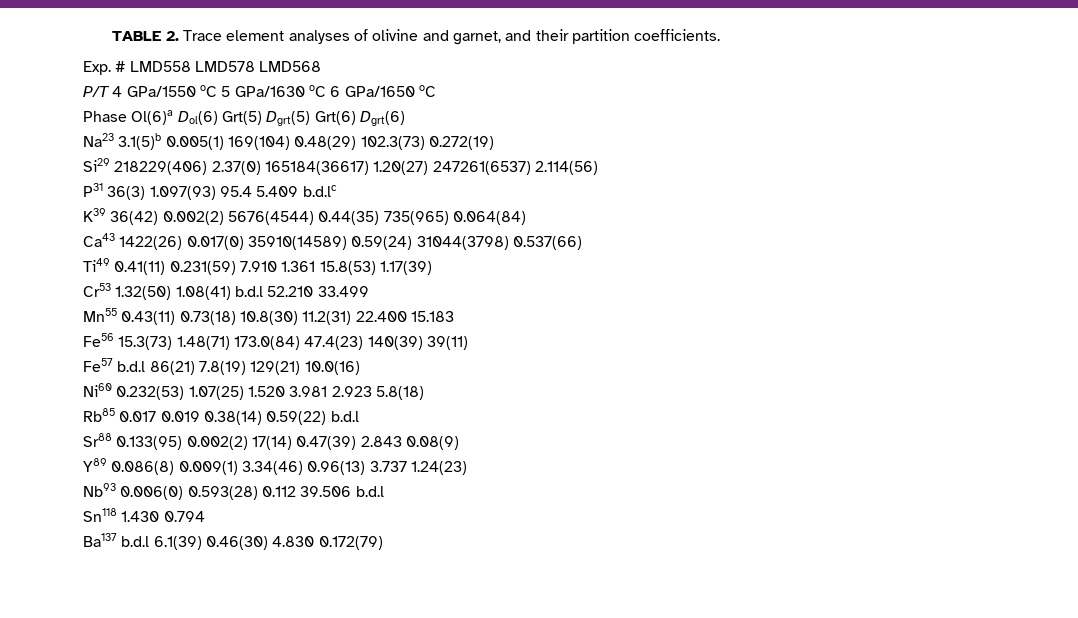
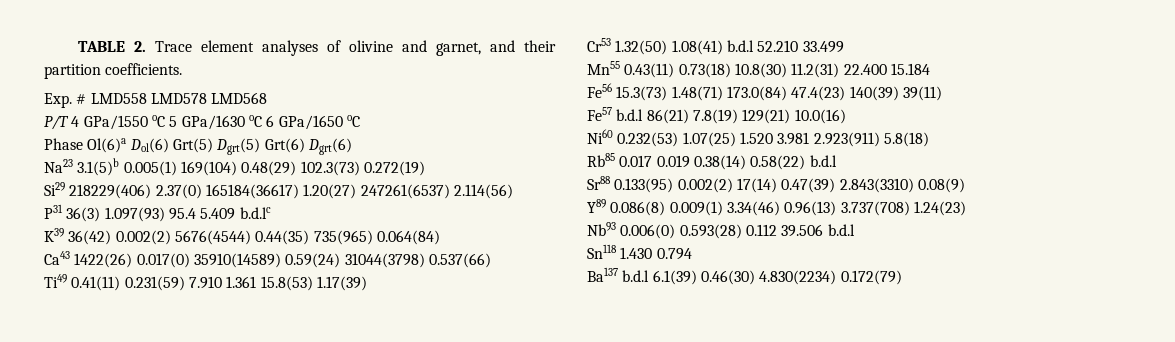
- Mn55 0.43(11) 0.73(18) 10.8(30) 11.2(31) 22.400 15.183
+ Mn55 0.43(11) 0.73(18) 10.8(30) 11.2(31) 22.400 15.184
- Ni60 0.232(53) 1.07(25) 1.520 3.981 2.923 5.8(18)
+ Ni60 0.232(53) 1.07(25) 1.520 3.981 2.923(911) 5.8(18)
- Rb85 0.017 0.019 0.38(14) 0.59(22) b.d.l
+ Rb85 0.017 0.019 0.38(14) 0.58(22) b.d.l
- Sr88 0.133(95) 0.002(2) 17(14) 0.47(39) 2.843 0.08(9)
+ Sr88 0.133(95) 0.002(2) 17(14) 0.47(39) 2.843(3310) 0.08(9)
- Y89 0.086(8) 0.009(1) 3.34(46) 0.96(13) 3.737 1.24(23)
+ Y89 0.086(8) 0.009(1) 3.34(46) 0.96(13) 3.737(708) 1.24(23)
- Ba137 b.d.l 6.1(39) 0.46(30) 4.830 0.172(79)
+ Ba137 b.d.l 6.1(39) 0.46(30) 4.830(2234) 0.172(79)

